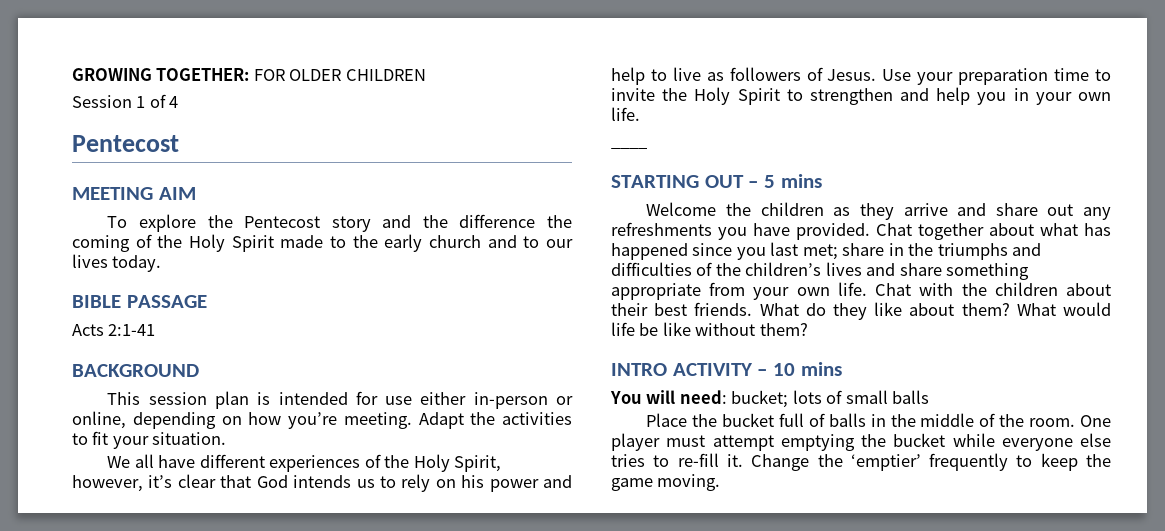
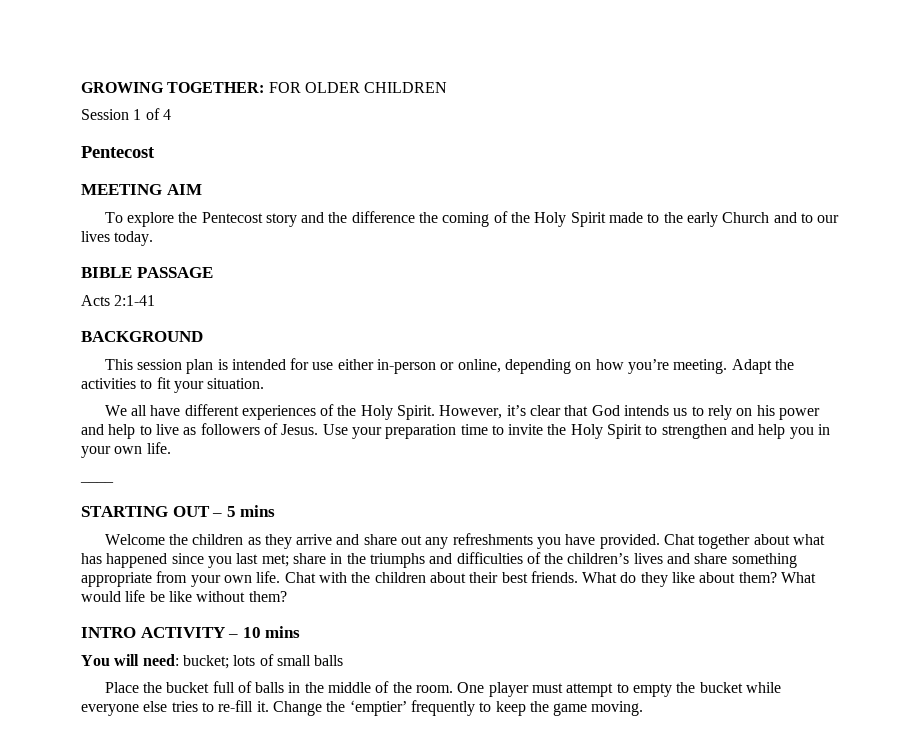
- To explore the Pentecost story and the difference the coming of the Holy Spirit made to the early church and to our lives today.
+ To explore the Pentecost story and the difference the coming of the Holy Spirit made to the early Church and to our lives today.
- We all have different experiences of the Holy Spirit, however, it’s clear that God intends us to rely on his power and help to live as followers of Jesus.
+ We all have different experiences of the Holy Spirit. However, it’s clear that God intends us to rely on his power and help to live as followers of Jesus.
- One player must attempt emptying the bucket while everyone else tries to re-fill it.
+ One player must attempt to empty the bucket while everyone else tries to re-fill it.

